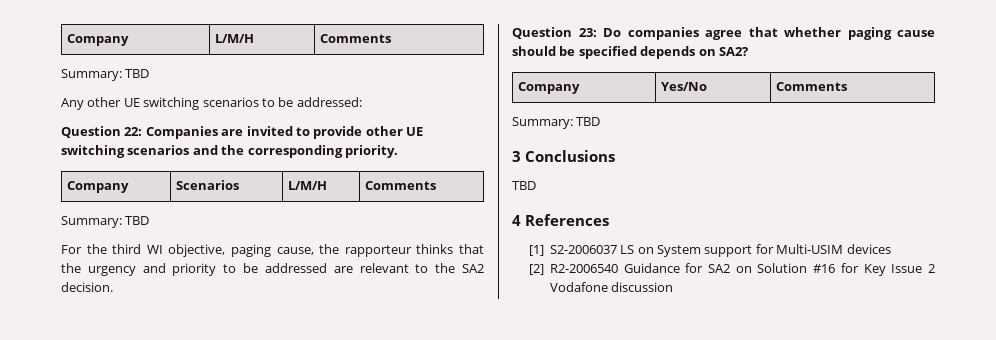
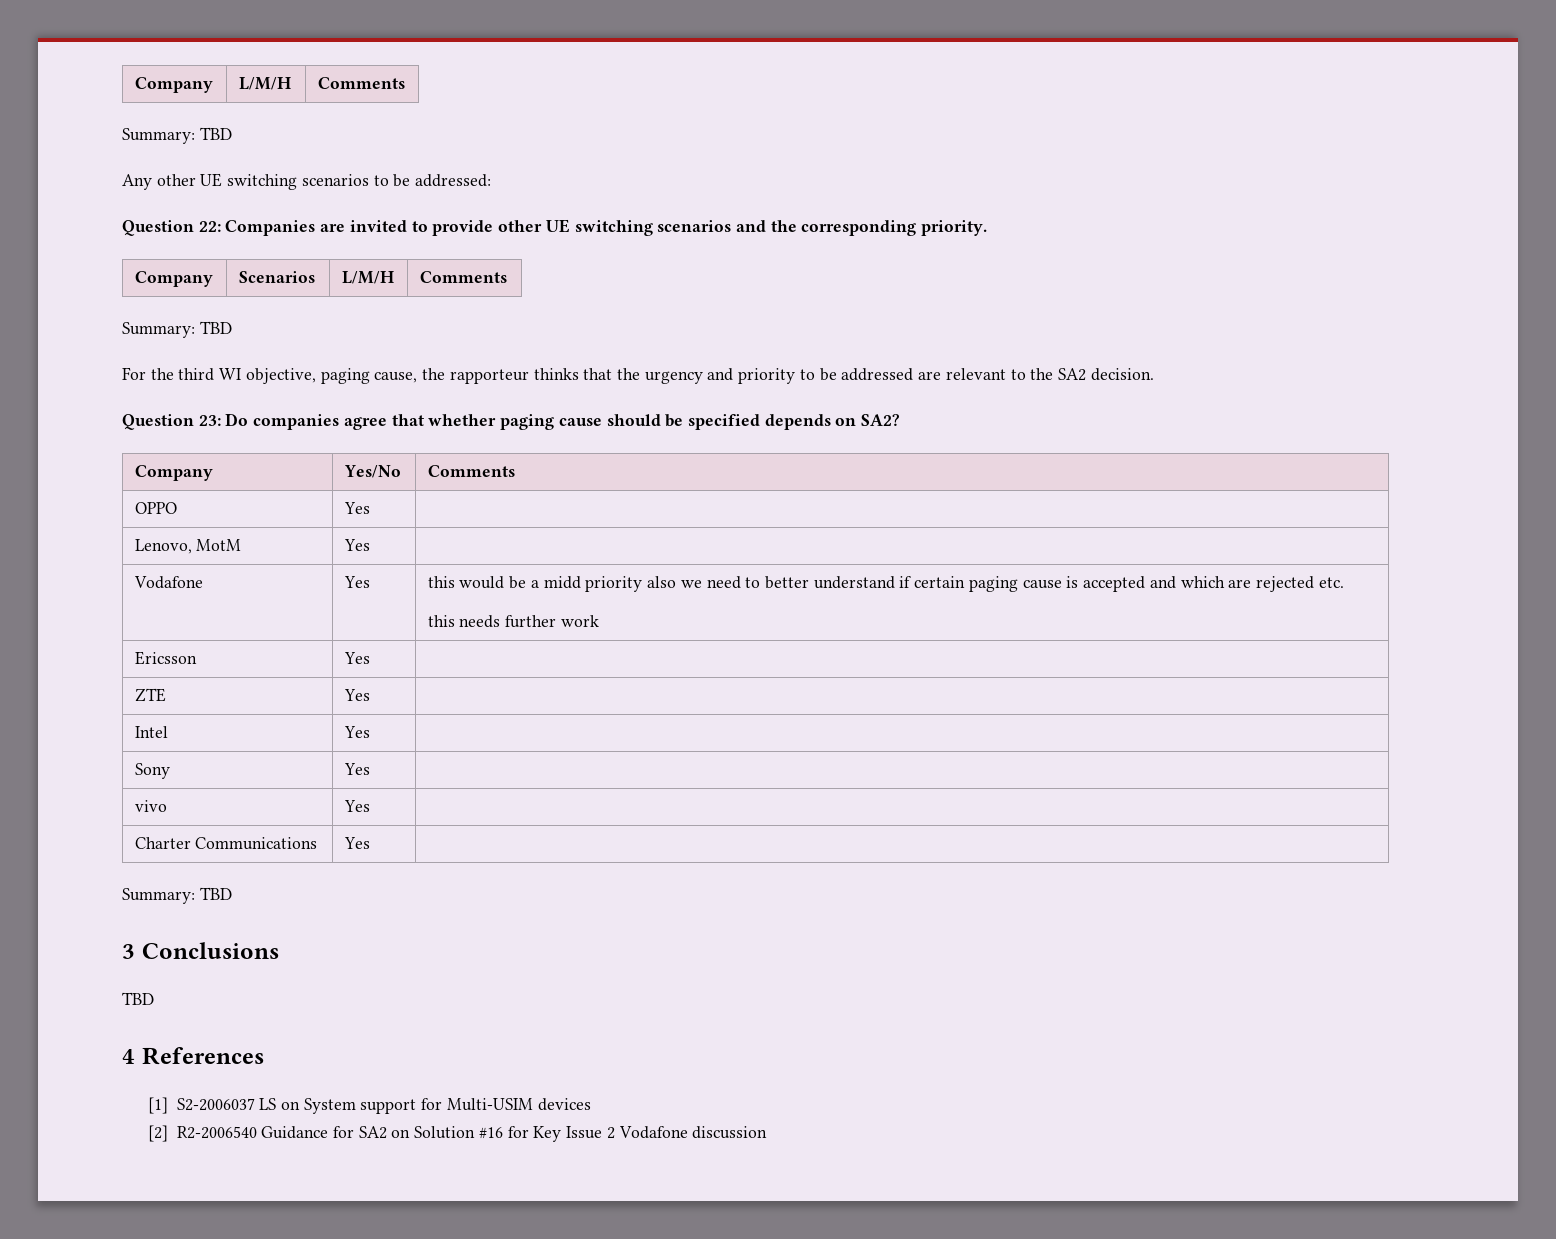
+ OPPO | Yes |
+ Lenovo, MotM | Yes |
+ Vodafone | Yes | this would be a midd priority also we need to better understand if certain paging cause is accepted and which are rejected etc.
+ this needs further work
+ Ericsson | Yes |
+ ZTE | Yes |
+ Intel | Yes |
+ Sony | Yes |
+ vivo | Yes |
+ Charter Communications | Yes |

